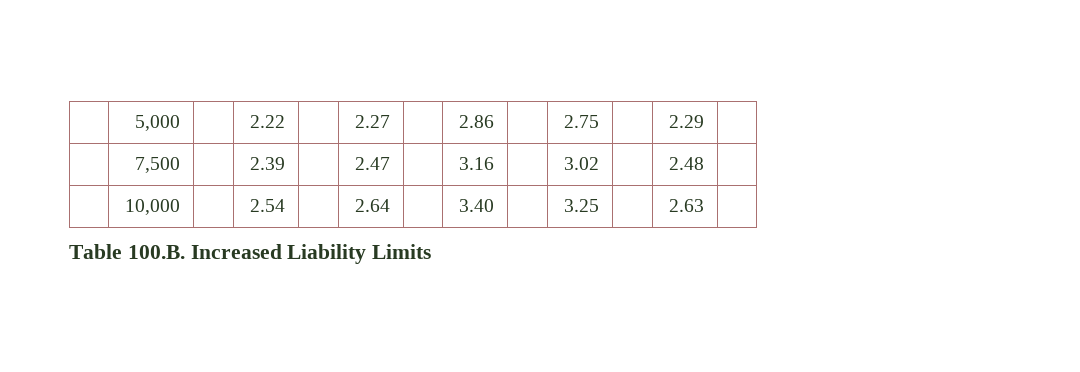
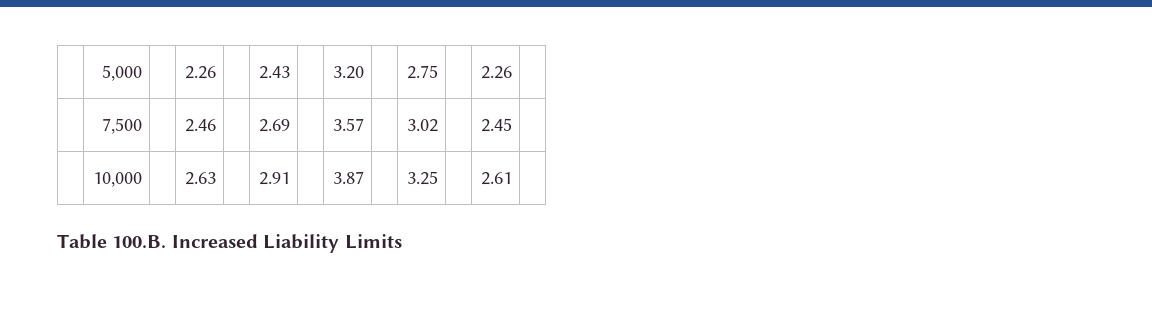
- | 5,000 | | 2.22 | | 2.27 | | 2.86 | | 2.75 | | 2.29 |
+ | 5,000 | | 2.26 | | 2.43 | | 3.20 | | 2.75 | | 2.26 |
- | 7,500 | | 2.39 | | 2.47 | | 3.16 | | 3.02 | | 2.48 |
+ | 7,500 | | 2.46 | | 2.69 | | 3.57 | | 3.02 | | 2.45 |
- | 10,000 | | 2.54 | | 2.64 | | 3.40 | | 3.25 | | 2.63 |
+ | 10,000 | | 2.63 | | 2.91 | | 3.87 | | 3.25 | | 2.61 |

